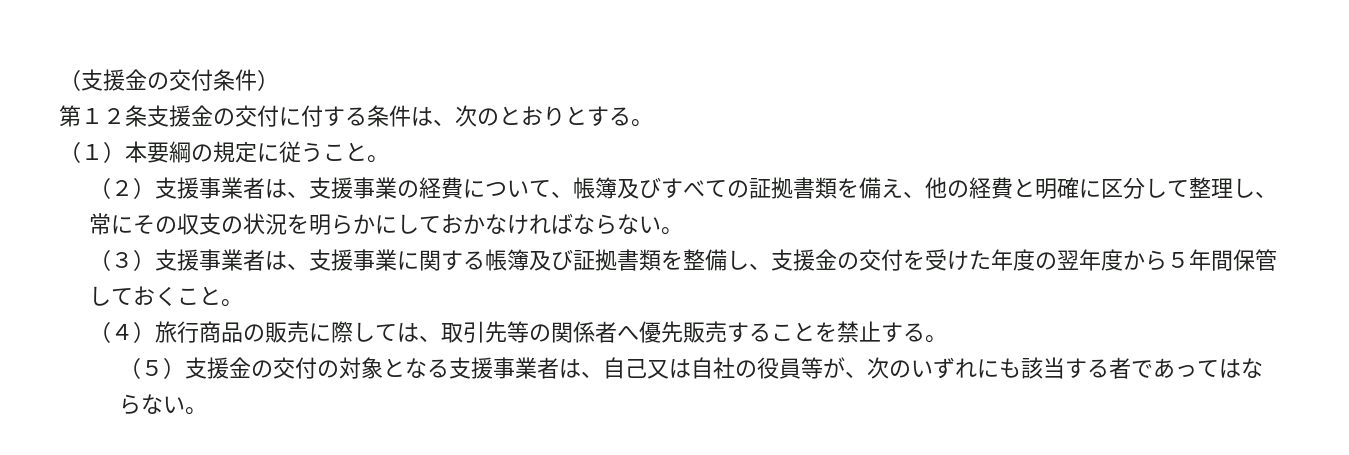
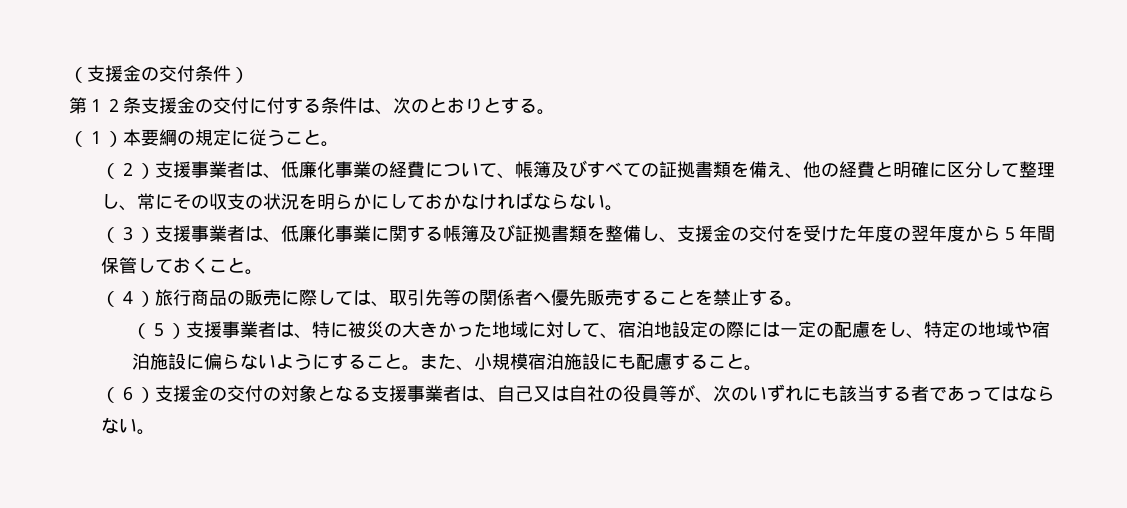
- （２）支援事業者は、支援事業の経費について、帳簿及びすべての証拠書類を備え、他の経費と明確に区分して整理し、常にその収支の状況を明らかにしておかなければならない。
+ （２）支援事業者は、低廉化事業の経費について、帳簿及びすべての証拠書類を備え、他の経費と明確に区分して整理し、常にその収支の状況を明らかにしておかなければならない。
- （３）支援事業者は、支援事業に関する帳簿及び証拠書類を整備し、支援金の交付を受けた年度の翌年度から５年間保管しておくこと。
+ （３）支援事業者は、低廉化事業に関する帳簿及び証拠書類を整備し、支援金の交付を受けた年度の翌年度から５年間保管しておくこと。
- （５）支援金の交付の対象となる支援事業者は、自己又は自社の役員等が、次のいずれにも該当する者であってはならない。
+ （５）支援事業者は、特に被災の大きかった地域に対して、宿泊地設定の際には一定の配慮をし、特定の地域や宿泊施設に偏らないようにすること。また、小規模宿泊施設にも配慮すること。
+ （６）支援金の交付の対象となる支援事業者は、自己又は自社の役員等が、次のいずれにも該当する者であってはならない。

